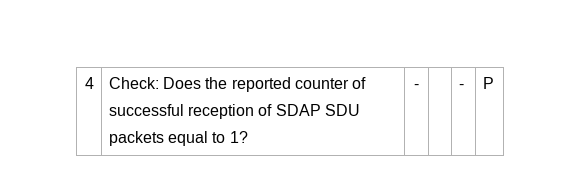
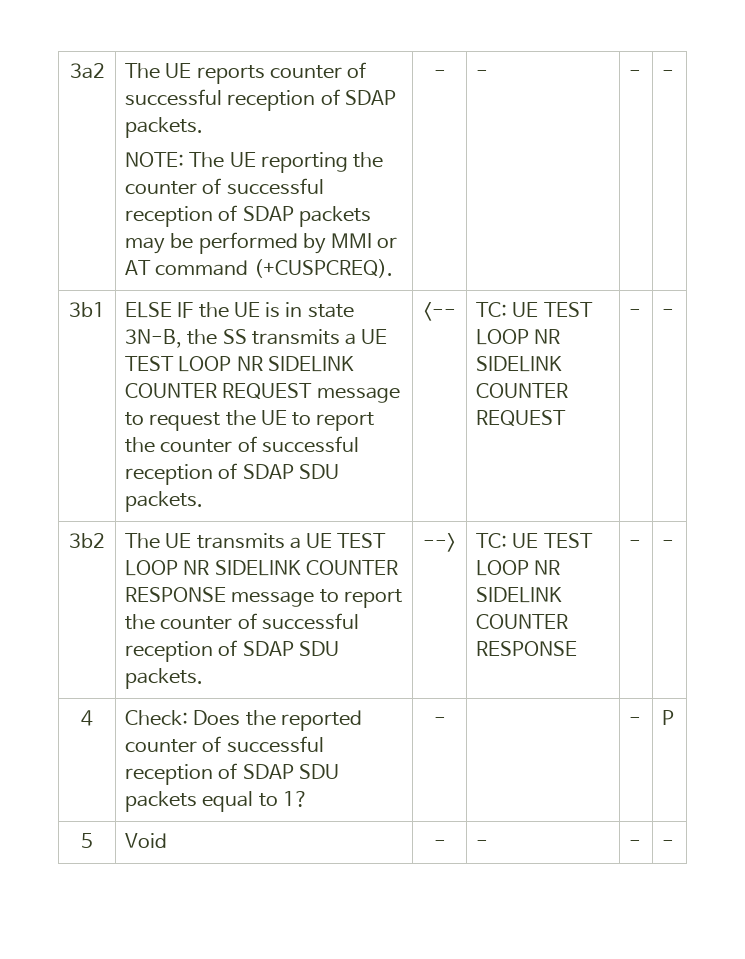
+ 3a2 | The UE reports counter of successful reception of SDAP packets.
+ NOTE: The UE reporting the counter of successful reception of SDAP packets may be performed by MMI or AT command (+CUSPCREQ). | - | - | - | -
+ 3b1 | ELSE IF the UE is in state 3N-B, the SS transmits a UE TEST LOOP NR SIDELINK COUNTER REQUEST message to request the UE to report the counter of successful reception of SDAP SDU packets. | <-- | TC: UE TEST LOOP NR SIDELINK COUNTER REQUEST | - | -
+ 3b2 | The UE transmits a UE TEST LOOP NR SIDELINK COUNTER RESPONSE message to report the counter of successful reception of SDAP SDU packets. | --> | TC: UE TEST LOOP NR SIDELINK COUNTER RESPONSE | - | -
+ 5 | Void | - | - | - | -

